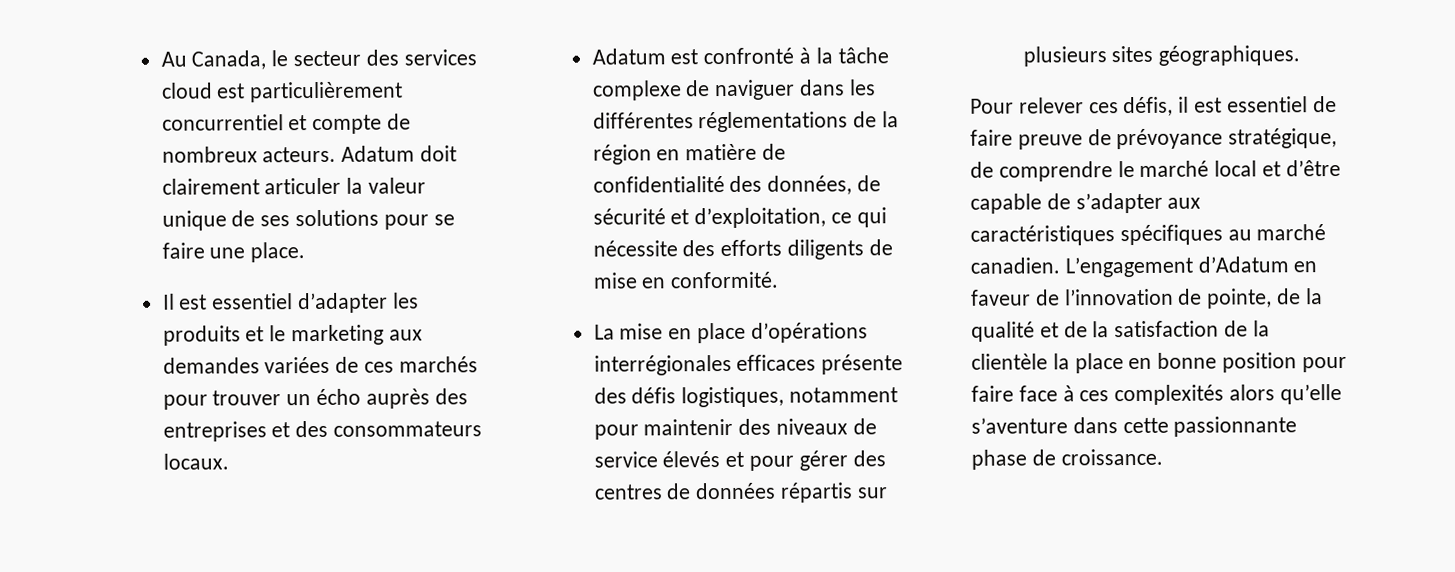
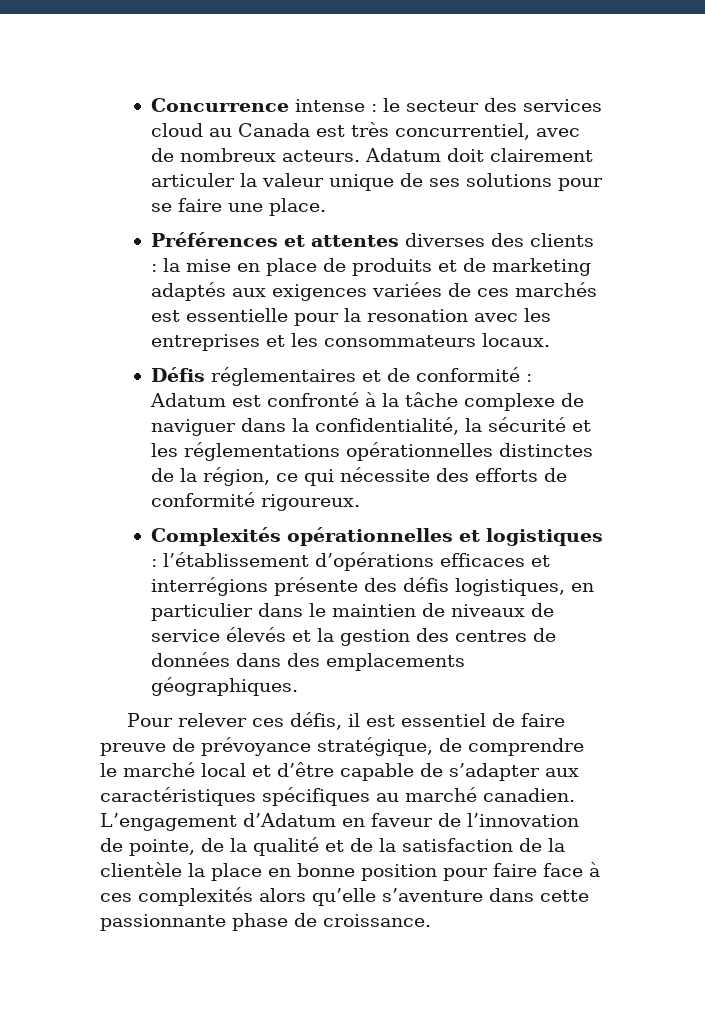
- Au Canada, le secteur des services cloud est particulièrement concurrentiel et compte de nombreux acteurs.
+ Concurrence intense : le secteur des services cloud au Canada est très concurrentiel, avec de nombreux acteurs.
- Il est essentiel d’adapter les produits et le marketing aux demandes variées de ces marchés pour trouver un écho auprès des entreprises et des consommateurs locaux.
+ Préférences et attentes diverses des clients : la mise en place de produits et de marketing adaptés aux exigences variées de ces marchés est essentielle pour la resonation avec les entreprises et les consommateurs locaux.
- Adatum est confronté à la tâche complexe de naviguer dans les différentes réglementations de la région en matière de confidentialité des données, de sécurité et d’exploitation, ce qui nécessite des efforts diligents de mise en conformité.
- La mise en place d’opérations interrégionales efficaces présente des défis logistiques, notamment pour maintenir des niveaux de service élevés et pour gérer des centres de données répartis sur plusieurs sites géographiques.
+ Défis réglementaires et de conformité : Adatum est confronté à la tâche complexe de naviguer dans la confidentialité, la sécurité et les réglementations opérationnelles distinctes de la région, ce qui nécessite des efforts de conformité rigoureux.
+ Complexités opérationnelles et logistiques : l’établissement d’opérations efficaces et interrégions présente des défis logistiques, en particulier dans le maintien de niveaux de service élevés et la gestion des centres de données dans des emplacements géographiques.

